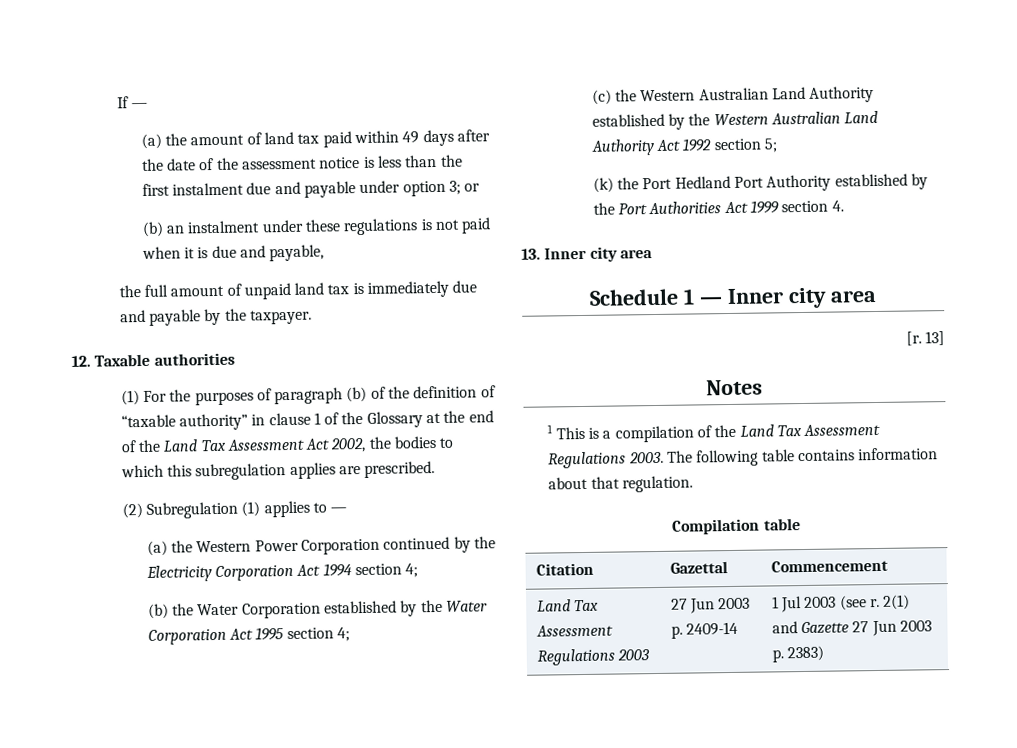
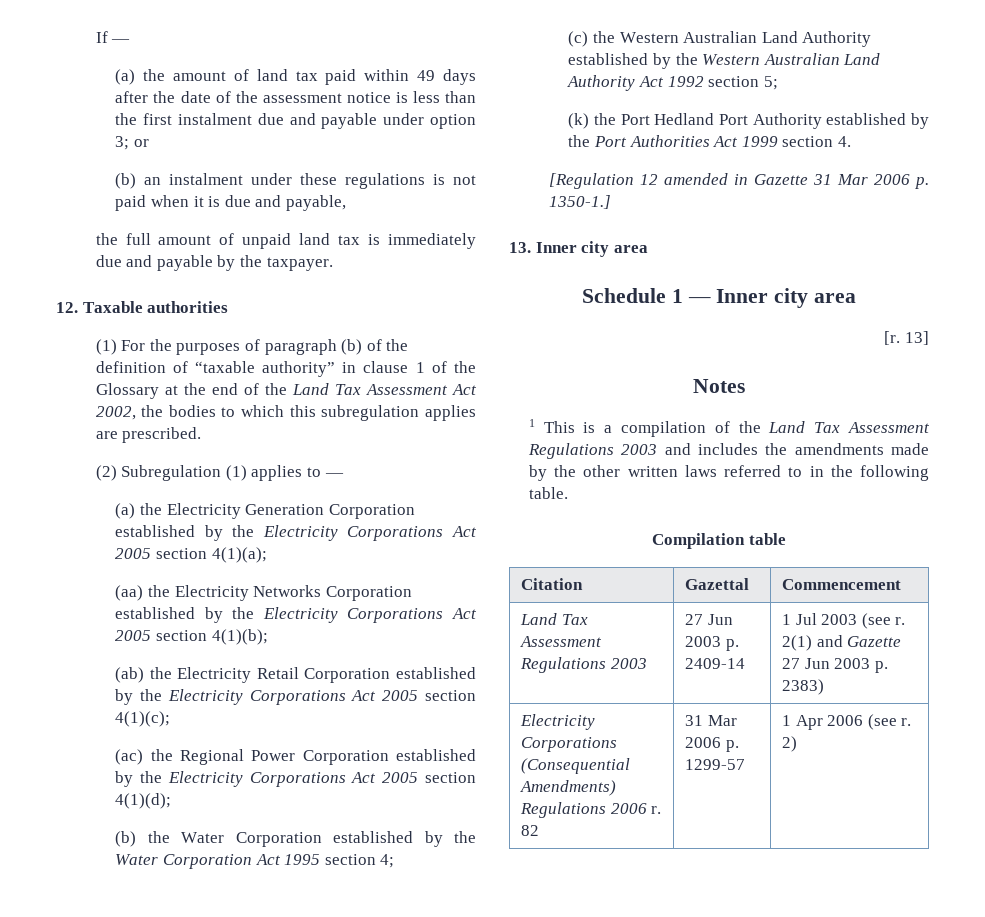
- (a) the Western Power Corporation continued by the Electricity Corporation Act 1994 section 4;
+ (a) the Electricity Generation Corporation established by the Electricity Corporations Act 2005 section 4(1)(a);
+ (aa) the Electricity Networks Corporation established by the Electricity Corporations Act 2005 section 4(1)(b);
+ (ab) the Electricity Retail Corporation established by the Electricity Corporations Act 2005 section 4(1)(c);
+ (ac) the Regional Power Corporation established by the Electricity Corporations Act 2005 section 4(1)(d);
+ [Regulation 12 amended in Gazette 31 Mar 2006 p. 1350-1.]
- 1 This is a compilation of the Land Tax Assessment Regulations 2003. The following table contains information about that regulation.
+ 1 This is a compilation of the Land Tax Assessment Regulations 2003 and includes the amendments made by the other written laws referred to in the following table.
+ Electricity Corporations (Consequential Amendments) Regulations 2006 r. 82 | 31 Mar 2006 p. 1299-57 | 1 Apr 2006 (see r. 2)

